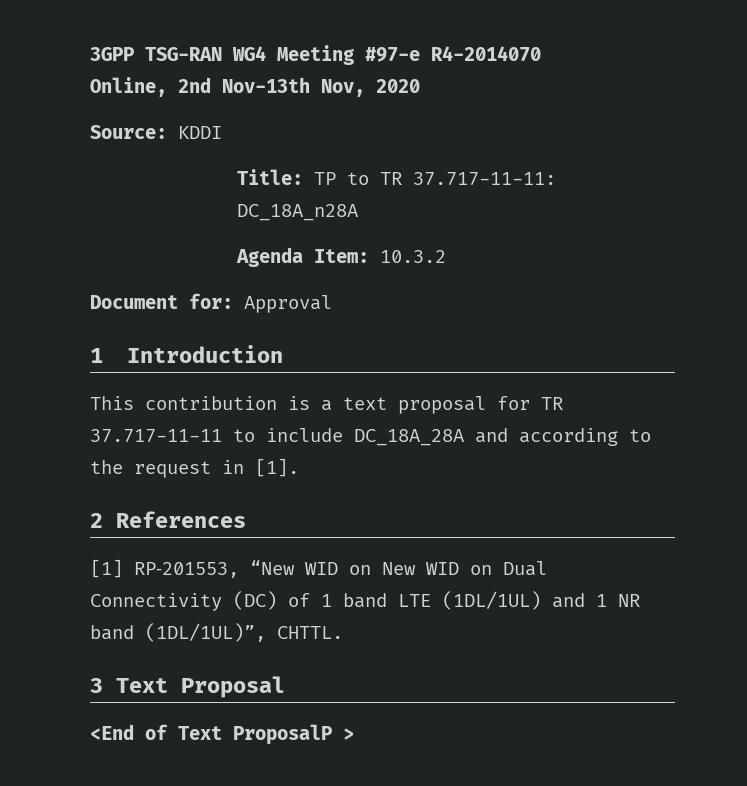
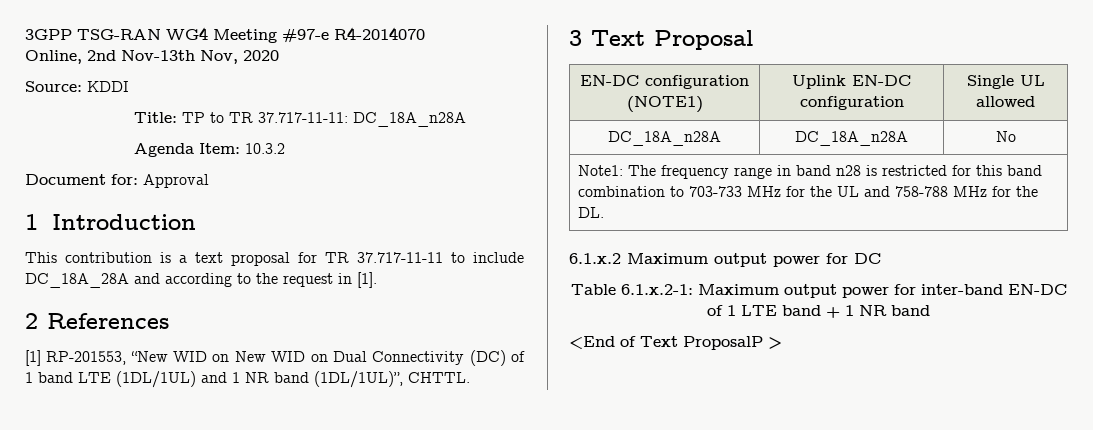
+ EN-DC configuration (NOTE1) | Uplink EN-DC configuration | Single UL allowed
+ DC_18A_n28A | DC_18A_n28A | No
+ Note1: The frequency range in band n28 is restricted for this band combination to 703-733 MHz for the UL and 758-788 MHz for the DL.
+ 6.1.x.2 Maximum output power for DC
+ Table 6.1.x.2-1: Maximum output power for inter-band EN-DC of 1 LTE band + 1 NR band

